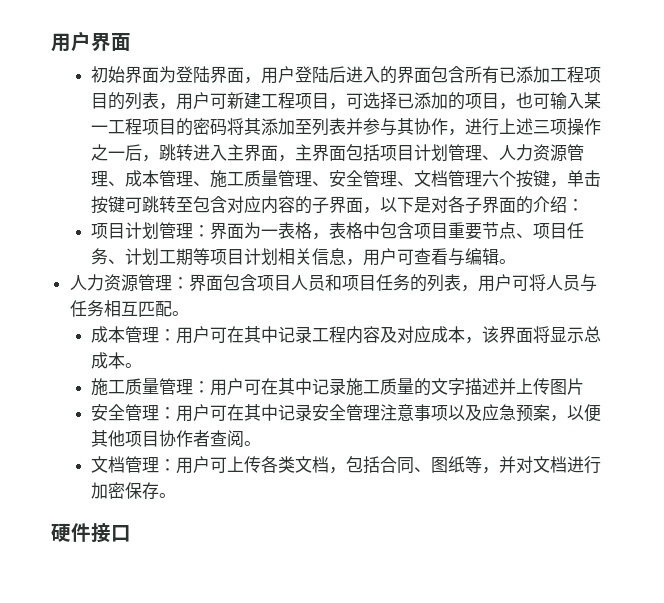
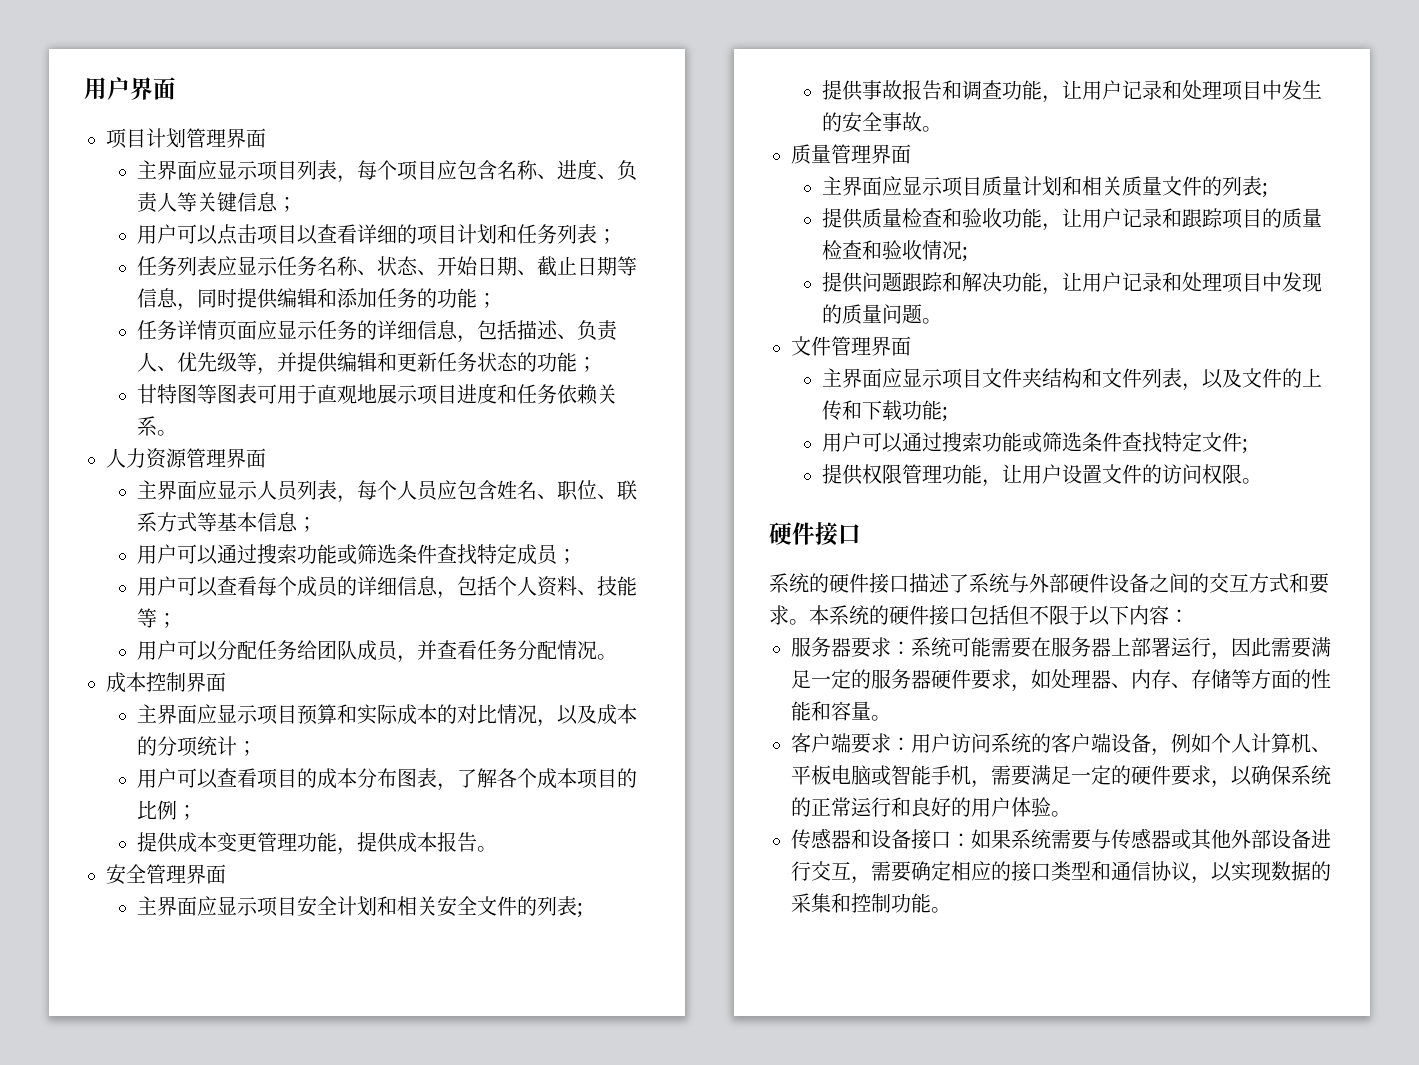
- 初始界面为登陆界面，用户登陆后进入的界面包含所有已添加工程项目的列表，用户可新建工程项目，可选择已添加的项目，也可输入某一工程项目的密码将其添加至列表并参与其协作，进行上述三项操作之一后，跳转进入主界面，主界面包括项目计划管理、人力资源管理、成本管理、施工质量管理、安全管理、文档管理六个按键，单击按键可跳转至包含对应内容的子界面，以下是对各子界面的介绍：
- 项目计划管理：界面为一表格，表格中包含项目重要节点、项目任务、计划工期等项目计划相关信息，用户可查看与编辑。
+ 项目计划管理界面
+ 主界面应显示项目列表，每个项目应包含名称、进度、负责人等关键信息；
+ 用户可以点击项目以查看详细的项目计划和任务列表；
+ 任务列表应显示任务名称、状态、开始日期、截止日期等信息，同时提供编辑和添加任务的功能；
+ 任务详情页面应显示任务的详细信息，包括描述、负责人、优先级等，并提供编辑和更新任务状态的功能；
+ 甘特图等图表可用于直观地展示项目进度和任务依赖关系。
- 人力资源管理：界面包含项目人员和项目任务的列表，用户可将人员与任务相互匹配。
- 成本管理：用户可在其中记录工程内容及对应成本，该界面将显示总成本。
- 施工质量管理：用户可在其中记录施工质量的文字描述并上传图片
- 安全管理：用户可在其中记录安全管理注意事项以及应急预案，以便其他项目协作者查阅。
- 文档管理：用户可上传各类文档，包括合同、图纸等，并对文档进行加密保存。
+ 人力资源管理界面
+ 主界面应显示人员列表，每个人员应包含姓名、职位、联系方式等基本信息；
+ 用户可以通过搜索功能或筛选条件查找特定成员；
+ 用户可以查看每个成员的详细信息，包括个人资料、技能等；
+ 用户可以分配任务给团队成员，并查看任务分配情况。
+ 成本控制界面
+ 主界面应显示项目预算和实际成本的对比情况，以及成本的分项统计；
+ 用户可以查看项目的成本分布图表，了解各个成本项目的比例；
+ 提供成本变更管理功能，提供成本报告。
+ 安全管理界面
+ 主界面应显示项目安全计划和相关安全文件的列表;
+ 提供事故报告和调查功能，让用户记录和处理项目中发生的安全事故。
+ 质量管理界面
+ 主界面应显示项目质量计划和相关质量文件的列表;
+ 提供质量检查和验收功能，让用户记录和跟踪项目的质量检查和验收情况;
+ 提供问题跟踪和解决功能，让用户记录和处理项目中发现的质量问题。
+ 文件管理界面
+ 主界面应显示项目文件夹结构和文件列表，以及文件的上传和下载功能;
+ 用户可以通过搜索功能或筛选条件查找特定文件;
+ 提供权限管理功能，让用户设置文件的访问权限。
  硬件接口
+ 系统的硬件接口描述了系统与外部硬件设备之间的交互方式和要求。本系统的硬件接口包括但不限于以下内容：
+ 服务器要求：系统可能需要在服务器上部署运行，因此需要满足一定的服务器硬件要求，如处理器、内存、存储等方面的性能和容量。
+ 客户端要求：用户访问系统的客户端设备，例如个人计算机、平板电脑或智能手机，需要满足一定的硬件要求，以确保系统的正常运行和良好的用户体验。
+ 传感器和设备接口：如果系统需要与传感器或其他外部设备进行交互，需要确定相应的接口类型和通信协议，以实现数据的采集和控制功能。

